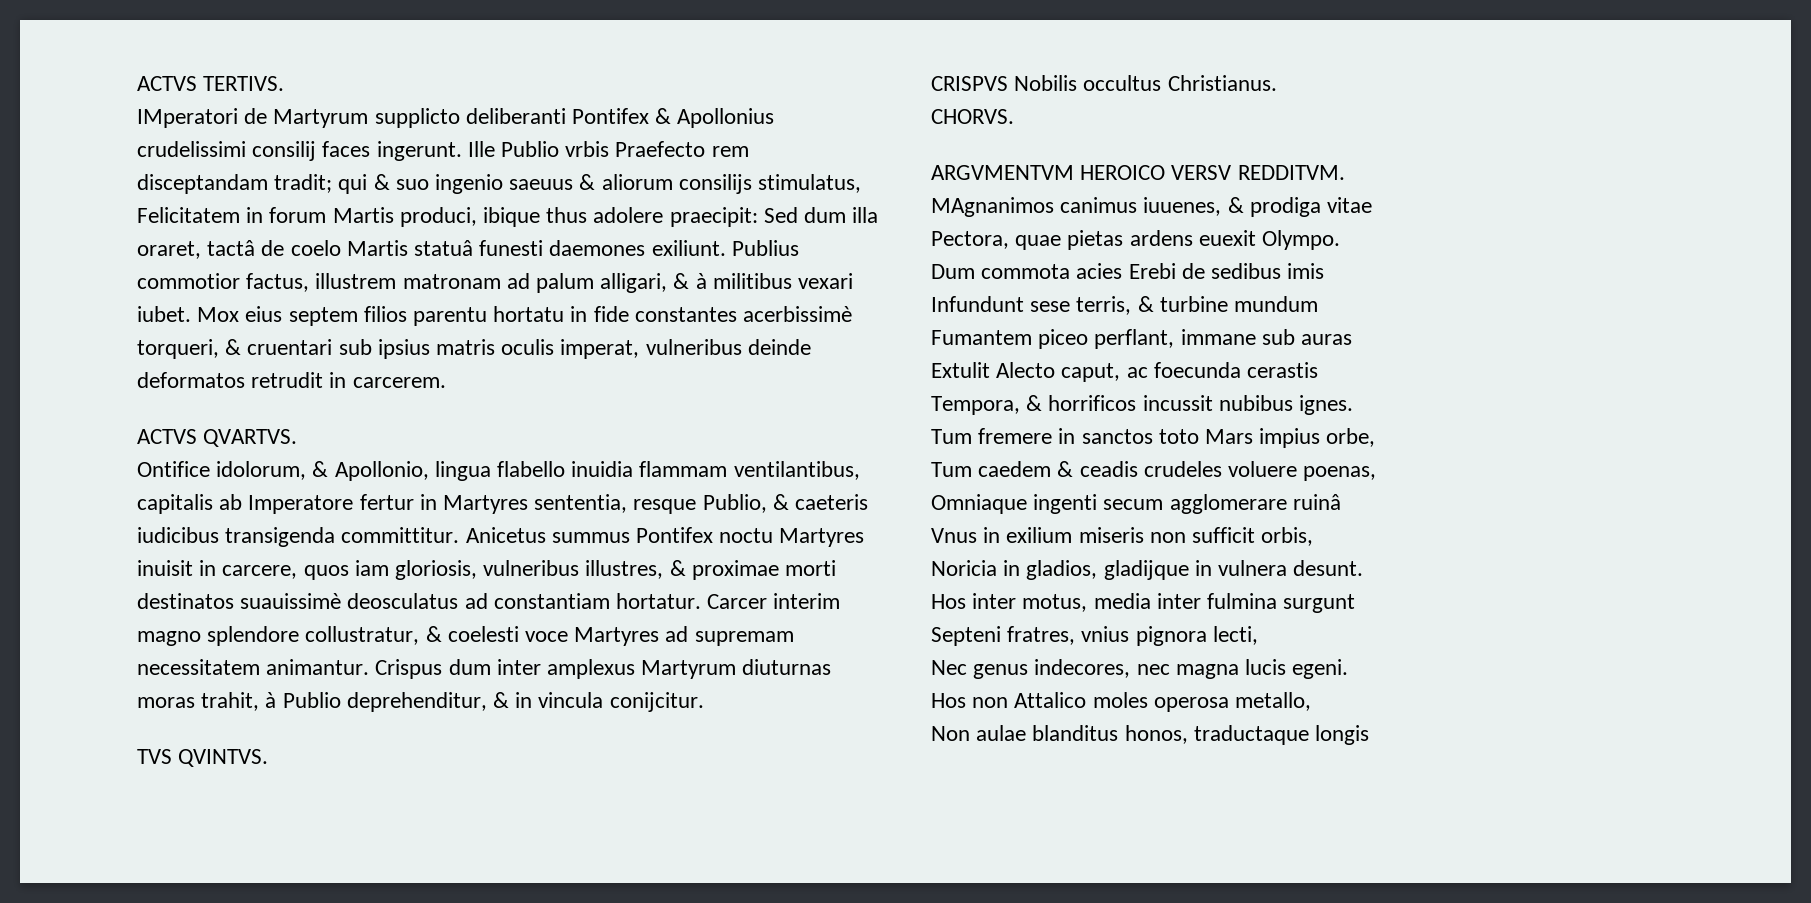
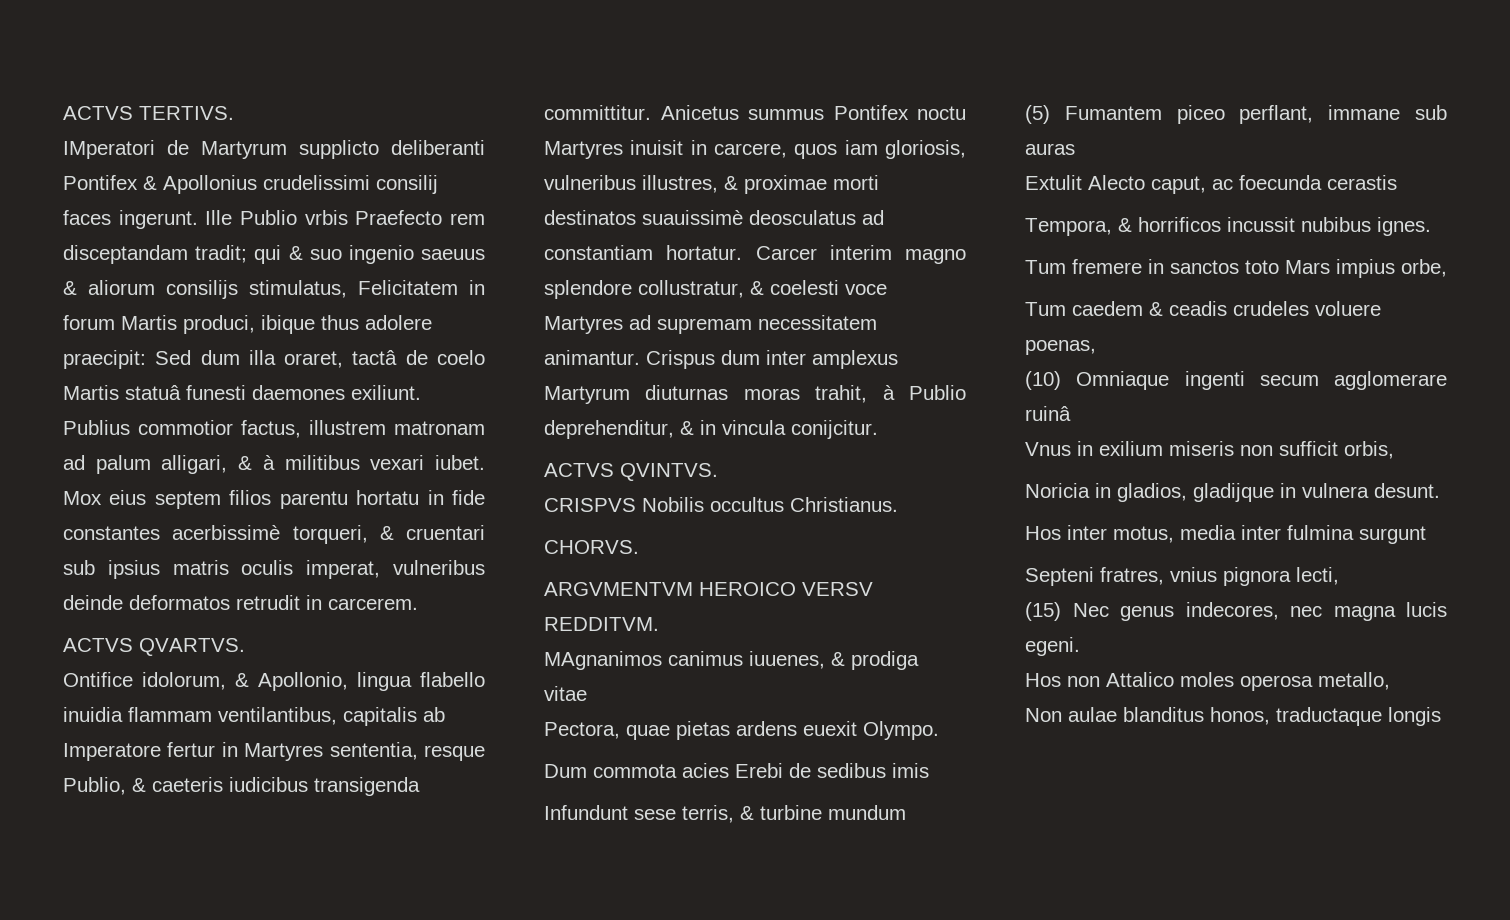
- TVS QVINTVS.
+ ACTVS QVINTVS.
- Fumantem piceo perflant, immane sub auras
+ (5) Fumantem piceo perflant, immane sub auras
- Omniaque ingenti secum agglomerare ruinâ
+ (10) Omniaque ingenti secum agglomerare ruinâ
- Nec genus indecores, nec magna lucis egeni.
+ (15) Nec genus indecores, nec magna lucis egeni.

